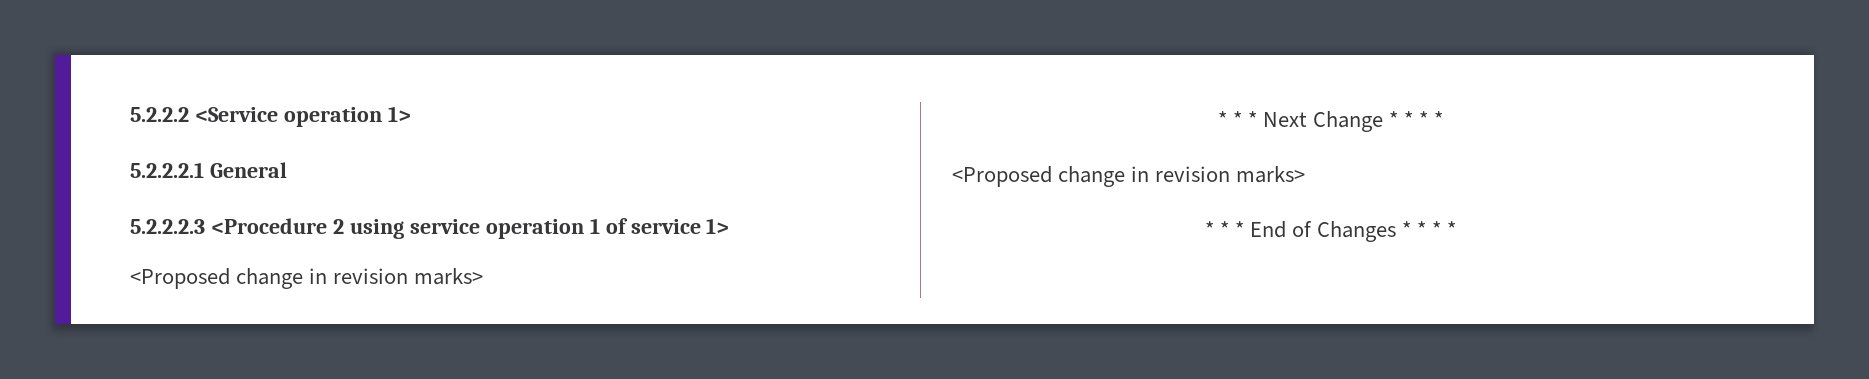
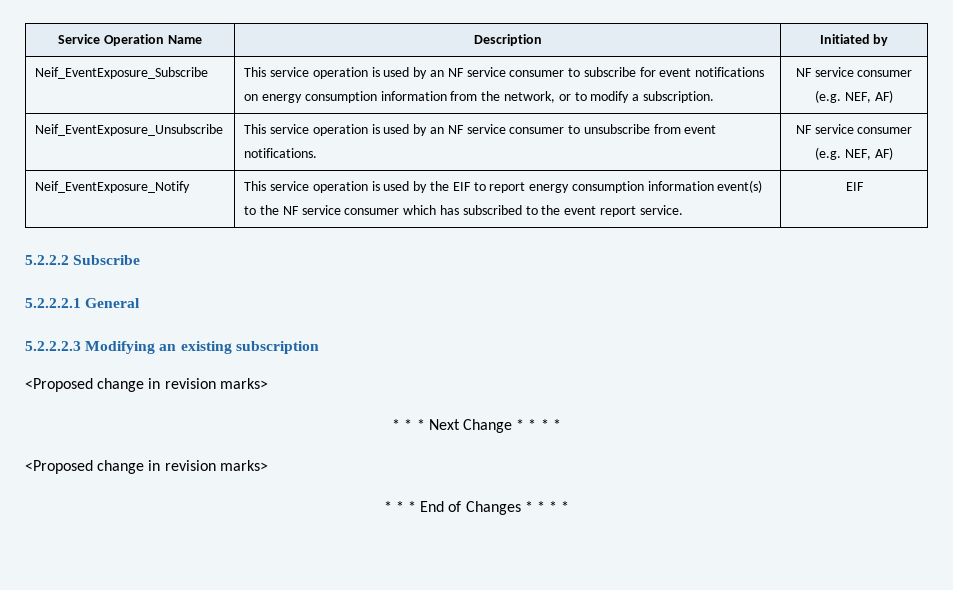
- 5.2.2.2 <Service operation 1>
+ Service Operation Name | Description | Initiated by
+ Neif_EventExposure_Subscribe | This service operation is used by an NF service consumer to subscribe for event notifications on energy consumption information from the network, or to modify a subscription. | NF service consumer (e.g. NEF, AF)
+ Neif_EventExposure_Unsubscribe | This service operation is used by an NF service consumer to unsubscribe from event notifications. | NF service consumer (e.g. NEF, AF)
+ Neif_EventExposure_Notify | This service operation is used by the EIF to report energy consumption information event(s) to the NF service consumer which has subscribed to the event report service. | EIF
+ 5.2.2.2 Subscribe
  5.2.2.2.1 General
- 5.2.2.2.3 <Procedure 2 using service operation 1 of service 1>
+ 5.2.2.2.3 Modifying an existing subscription

